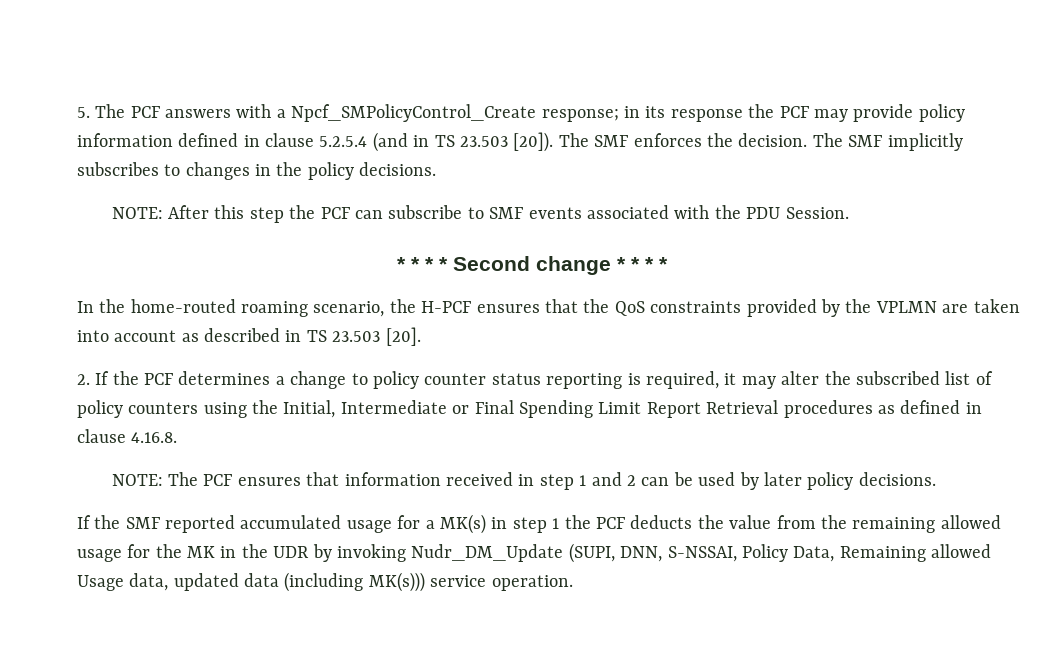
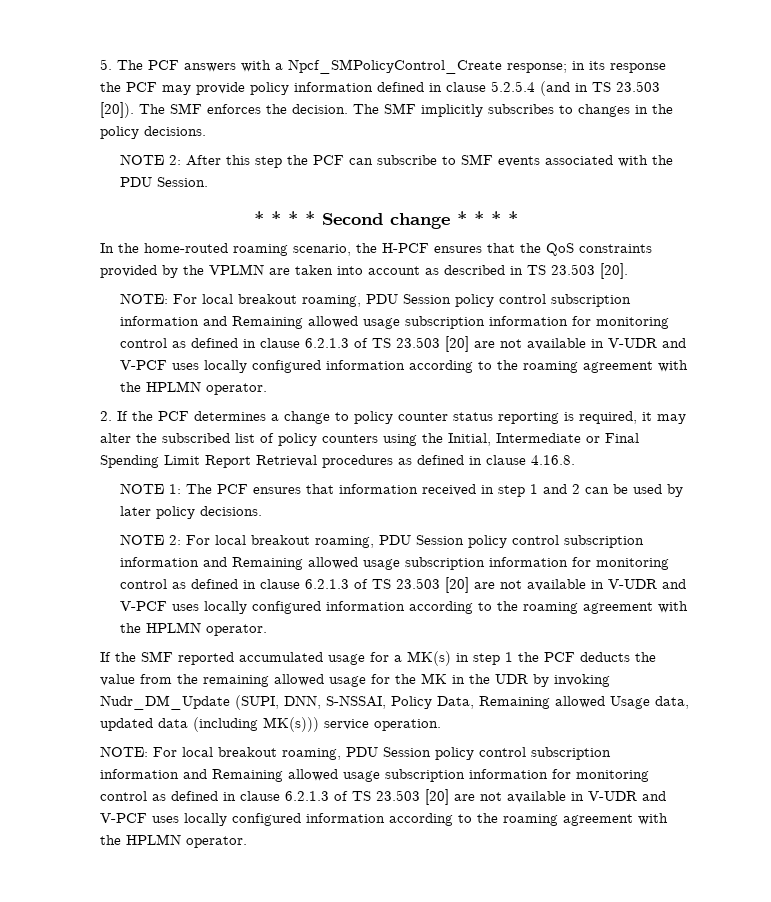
- NOTE: After this step the PCF can subscribe to SMF events associated with the PDU Session.
+ NOTE 2: After this step the PCF can subscribe to SMF events associated with the PDU Session.
  In the home-routed roaming scenario, the H-PCF ensures that the QoS constraints provided by the VPLMN are taken into account as described in TS 23.503 [20].
+ NOTE: For local breakout roaming, PDU Session policy control subscription information and Remaining allowed usage subscription information for monitoring control as defined in clause 6.2.1.3 of TS 23.503 [20] are not available in V-UDR and V-PCF uses locally configured information according to the roaming agreement with the HPLMN operator.
- NOTE: The PCF ensures that information received in step 1 and 2 can be used by later policy decisions.
+ NOTE 1: The PCF ensures that information received in step 1 and 2 can be used by later policy decisions.
+ NOTE 2: For local breakout roaming, PDU Session policy control subscription information and Remaining allowed usage subscription information for monitoring control as defined in clause 6.2.1.3 of TS 23.503 [20] are not available in V-UDR and V-PCF uses locally configured information according to the roaming agreement with the HPLMN operator.
  If the SMF reported accumulated usage for a MK(s) in step 1 the PCF deducts the value from the remaining allowed usage for the MK in the UDR by invoking Nudr_DM_Update (SUPI, DNN, S-NSSAI, Policy Data, Remaining allowed Usage data, updated data (including MK(s))) service operation.
+ NOTE: For local breakout roaming, PDU Session policy control subscription information and Remaining allowed usage subscription information for monitoring control as defined in clause 6.2.1.3 of TS 23.503 [20] are not available in V-UDR and V-PCF uses locally configured information according to the roaming agreement with the HPLMN operator.

